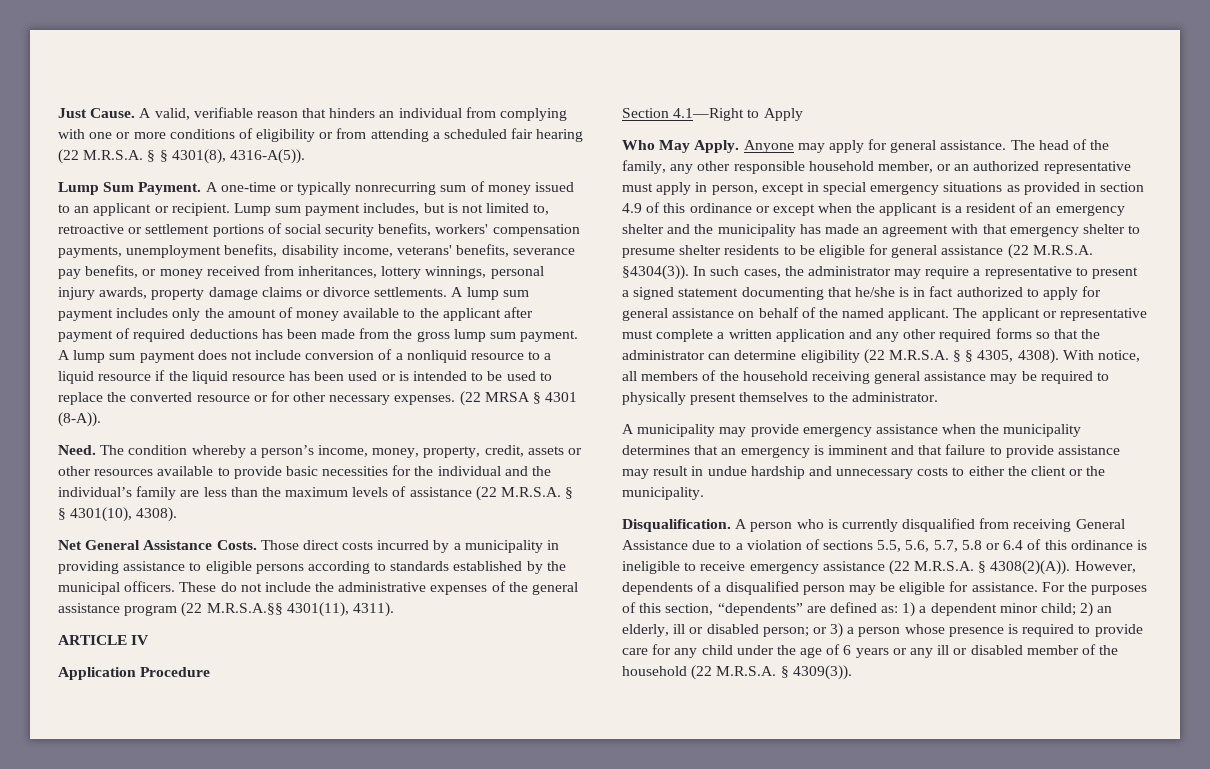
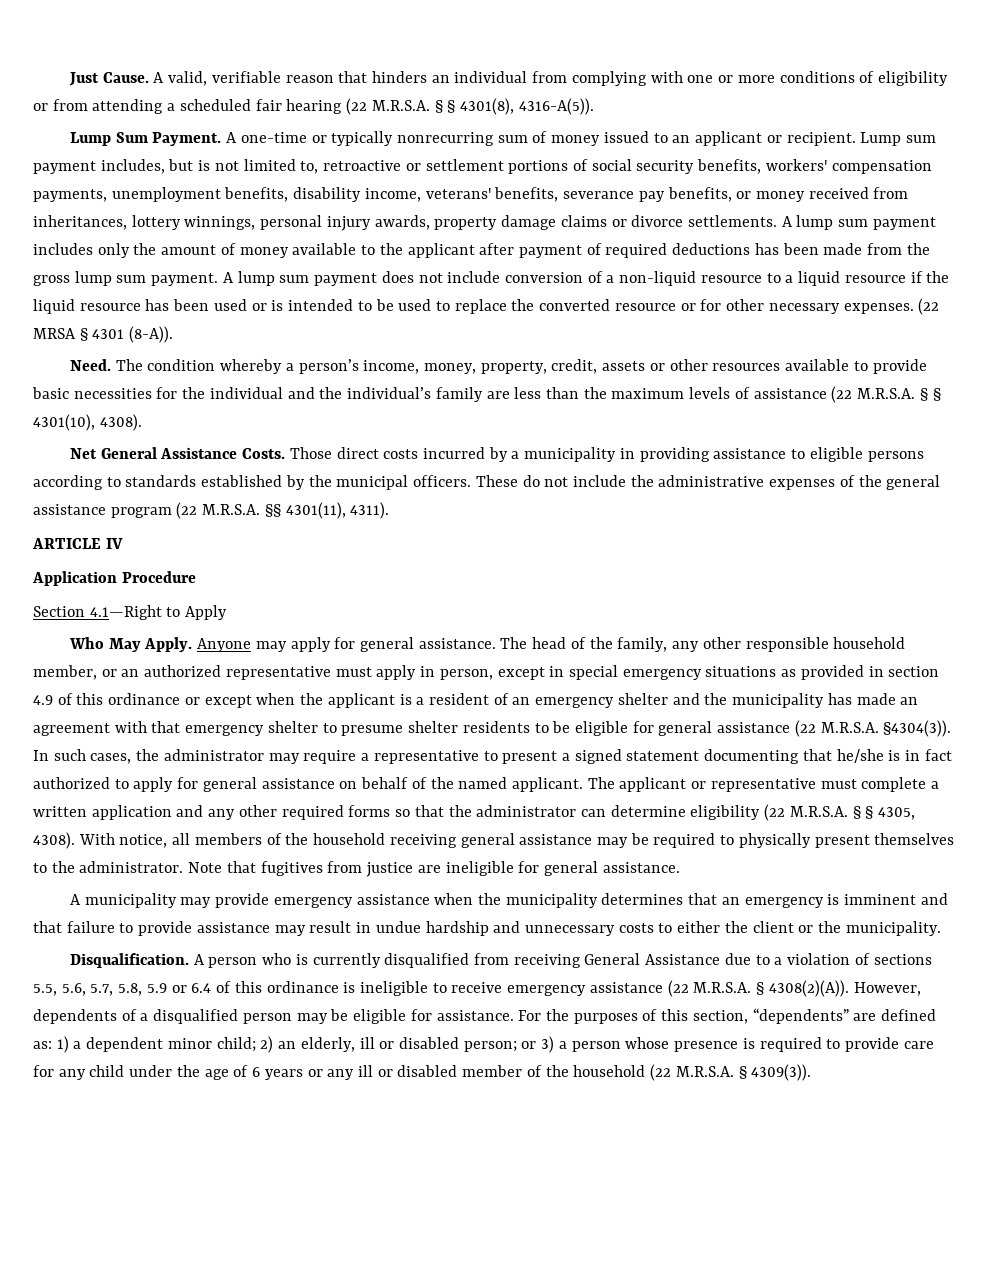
- A lump sum payment does not include conversion of a nonliquid resource to a liquid resource if the liquid resource has been used or is intended to be used to replace the converted resource or for other necessary expenses.
+ A lump sum payment does not include conversion of a non-liquid resource to a liquid resource if the liquid resource has been used or is intended to be used to replace the converted resource or for other necessary expenses.
- These do not include the administrative expenses of the general assistance program (22 M.R.S.A.§§ 4301(11), 4311).
+ These do not include the administrative expenses of the general assistance program (22 M.R.S.A. §§ 4301(11), 4311).
+ Note that fugitives from justice are ineligible for general assistance.
- A person who is currently disqualified from receiving General Assistance due to a violation of sections 5.5, 5.6, 5.7, 5.8 or 6.4 of this ordinance is ineligible to receive emergency assistance (22 M.R.S.A. § 4308(2)(A)).
+ A person who is currently disqualified from receiving General Assistance due to a violation of sections 5.5, 5.6, 5.7, 5.8, 5.9 or 6.4 of this ordinance is ineligible to receive emergency assistance (22 M.R.S.A. § 4308(2)(A)).

